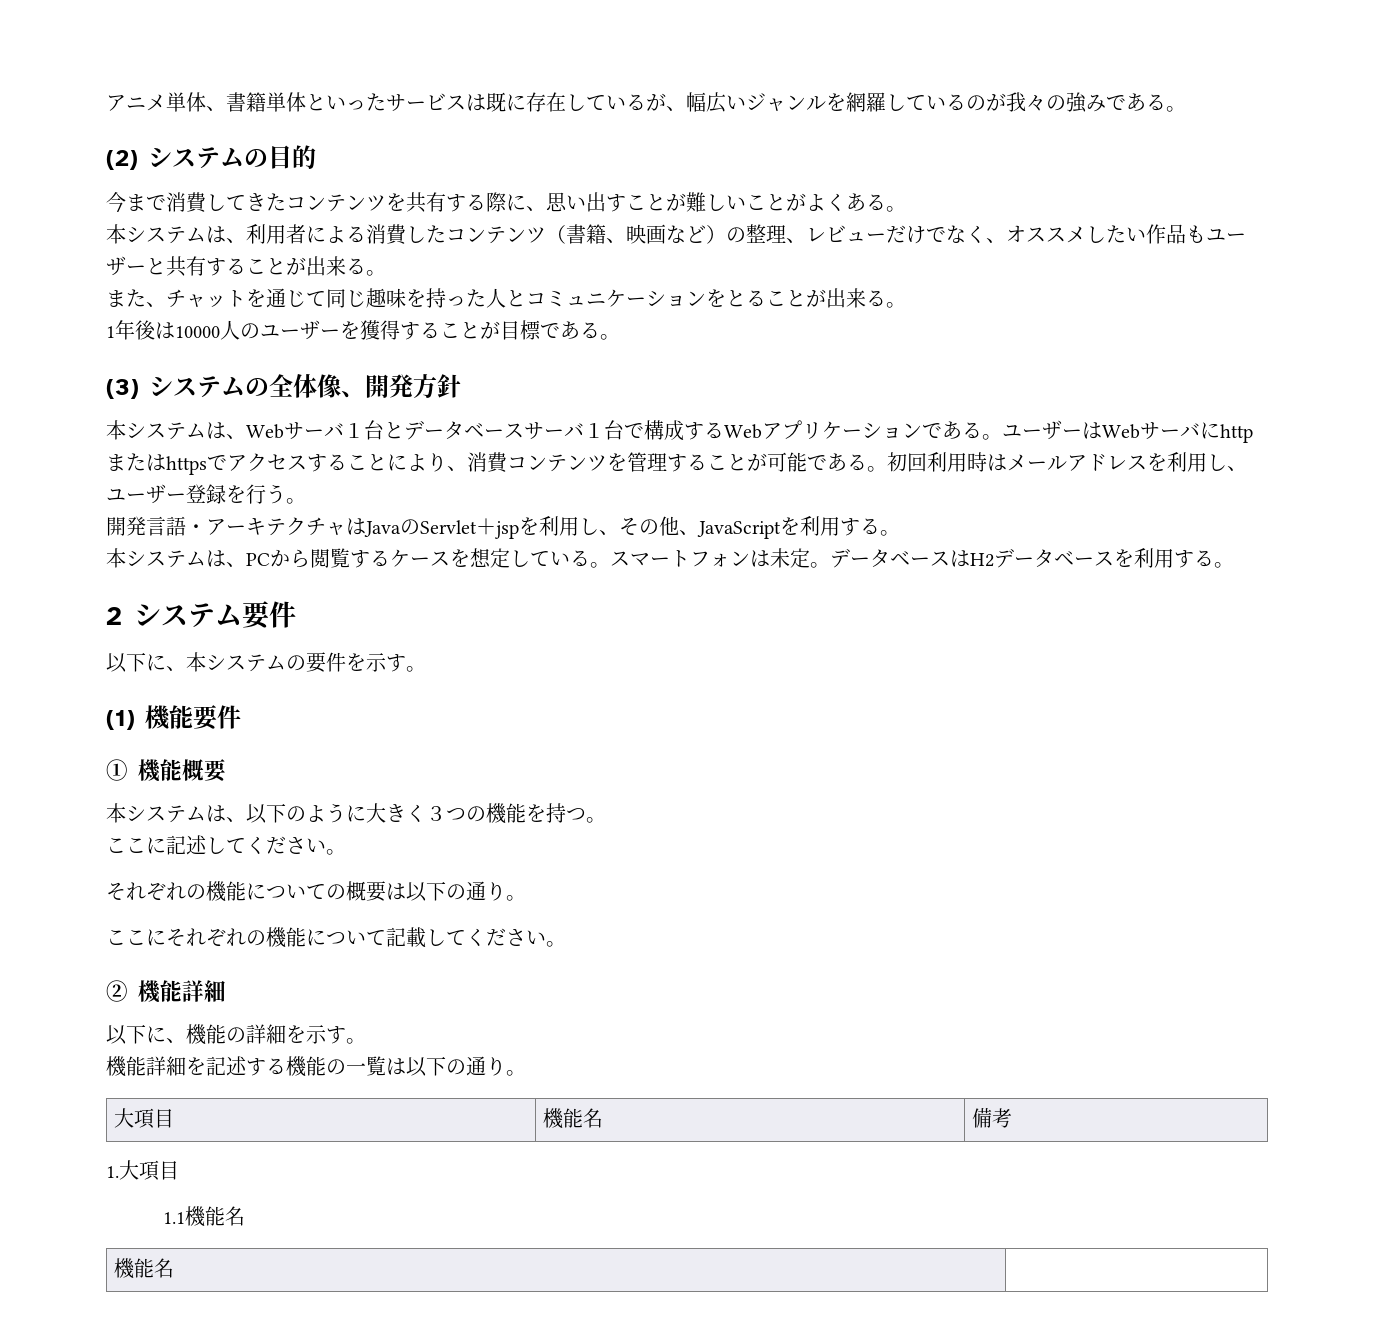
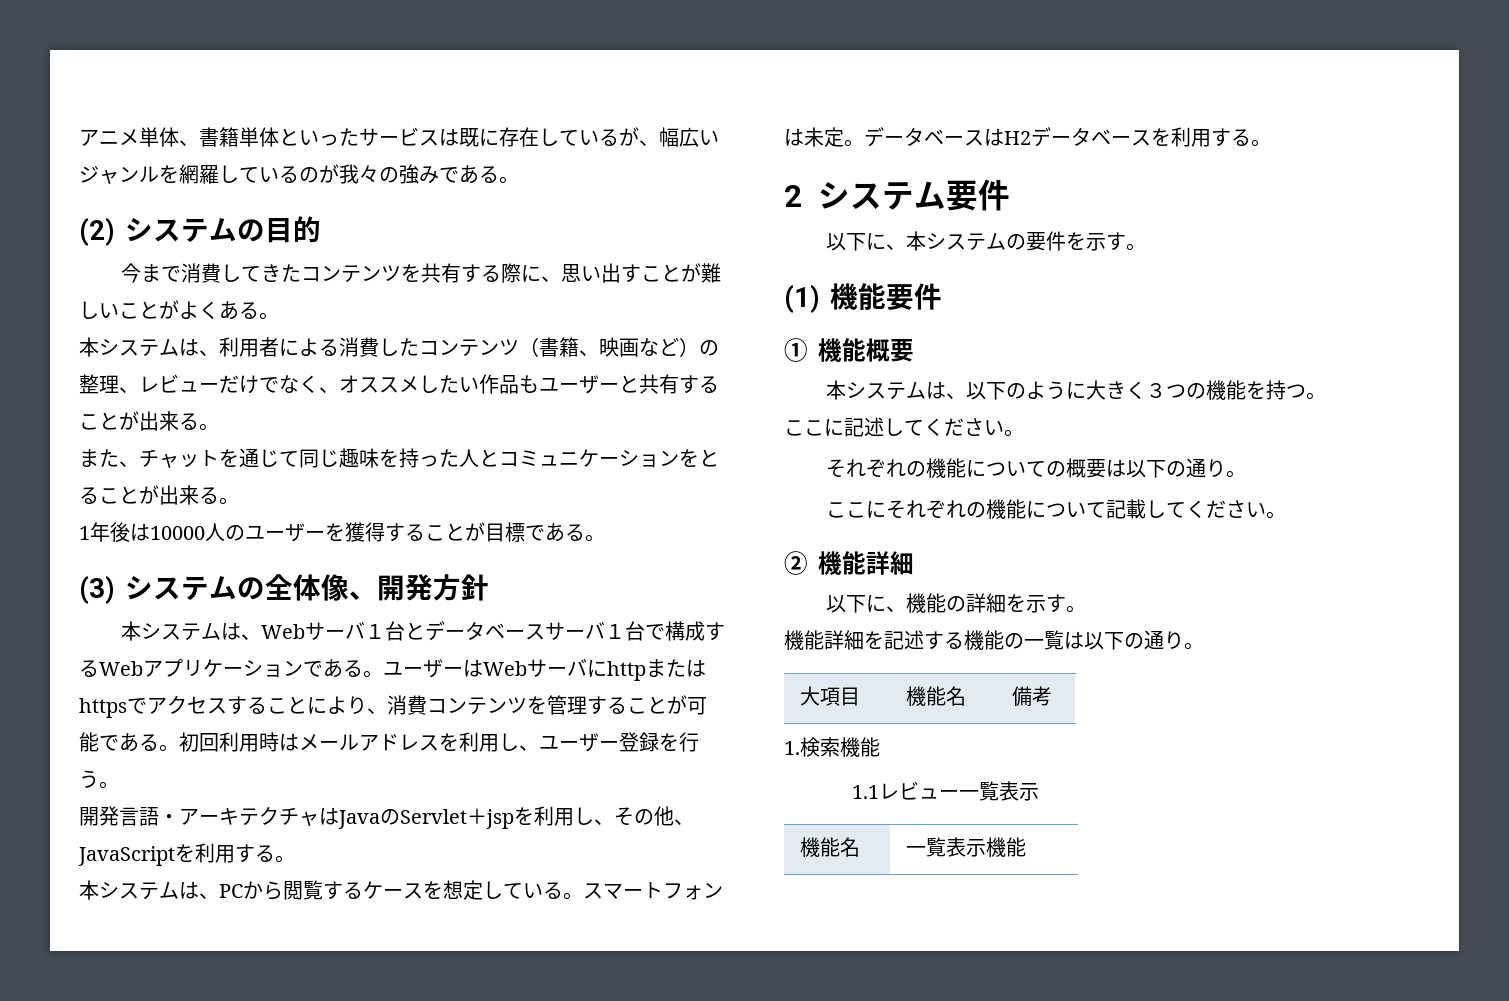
- 1.大項目
+ 1.検索機能
- 1.1機能名
- 機能名 |
+ 1.1レビュー一覧表示
+ 機能名 | 一覧表示機能

